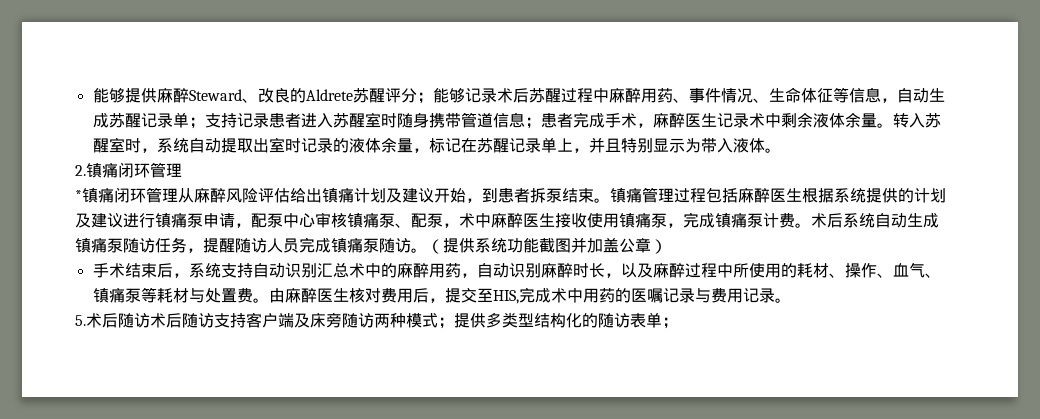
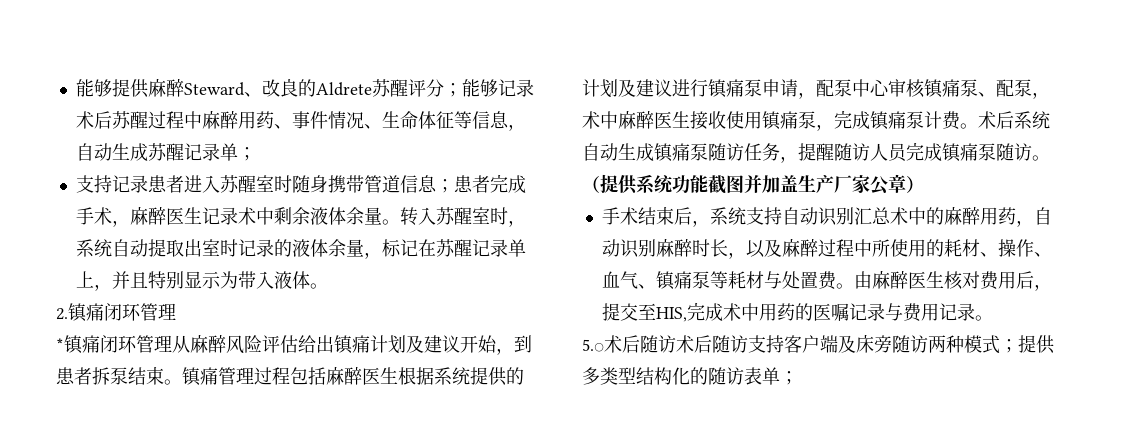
- 能够提供麻醉Steward、改良的Aldrete苏醒评分；能够记录术后苏醒过程中麻醉用药、事件情况、生命体征等信息，自动生成苏醒记录单；支持记录患者进入苏醒室时随身携带管道信息；患者完成手术，麻醉医生记录术中剩余液体余量。
+ 能够提供麻醉Steward、改良的Aldrete苏醒评分；能够记录术后苏醒过程中麻醉用药、事件情况、生命体征等信息，自动生成苏醒记录单；
+ 支持记录患者进入苏醒室时随身携带管道信息；患者完成手术，麻醉医生记录术中剩余液体余量。
- （提供系统功能截图并加盖公章）
+ （提供系统功能截图并加盖生产厂家公章）
- 5.术后随访术后随访支持客户端及床旁随访两种模式；提供多类型结构化的随访表单；
+ 5.○术后随访术后随访支持客户端及床旁随访两种模式；提供多类型结构化的随访表单；

